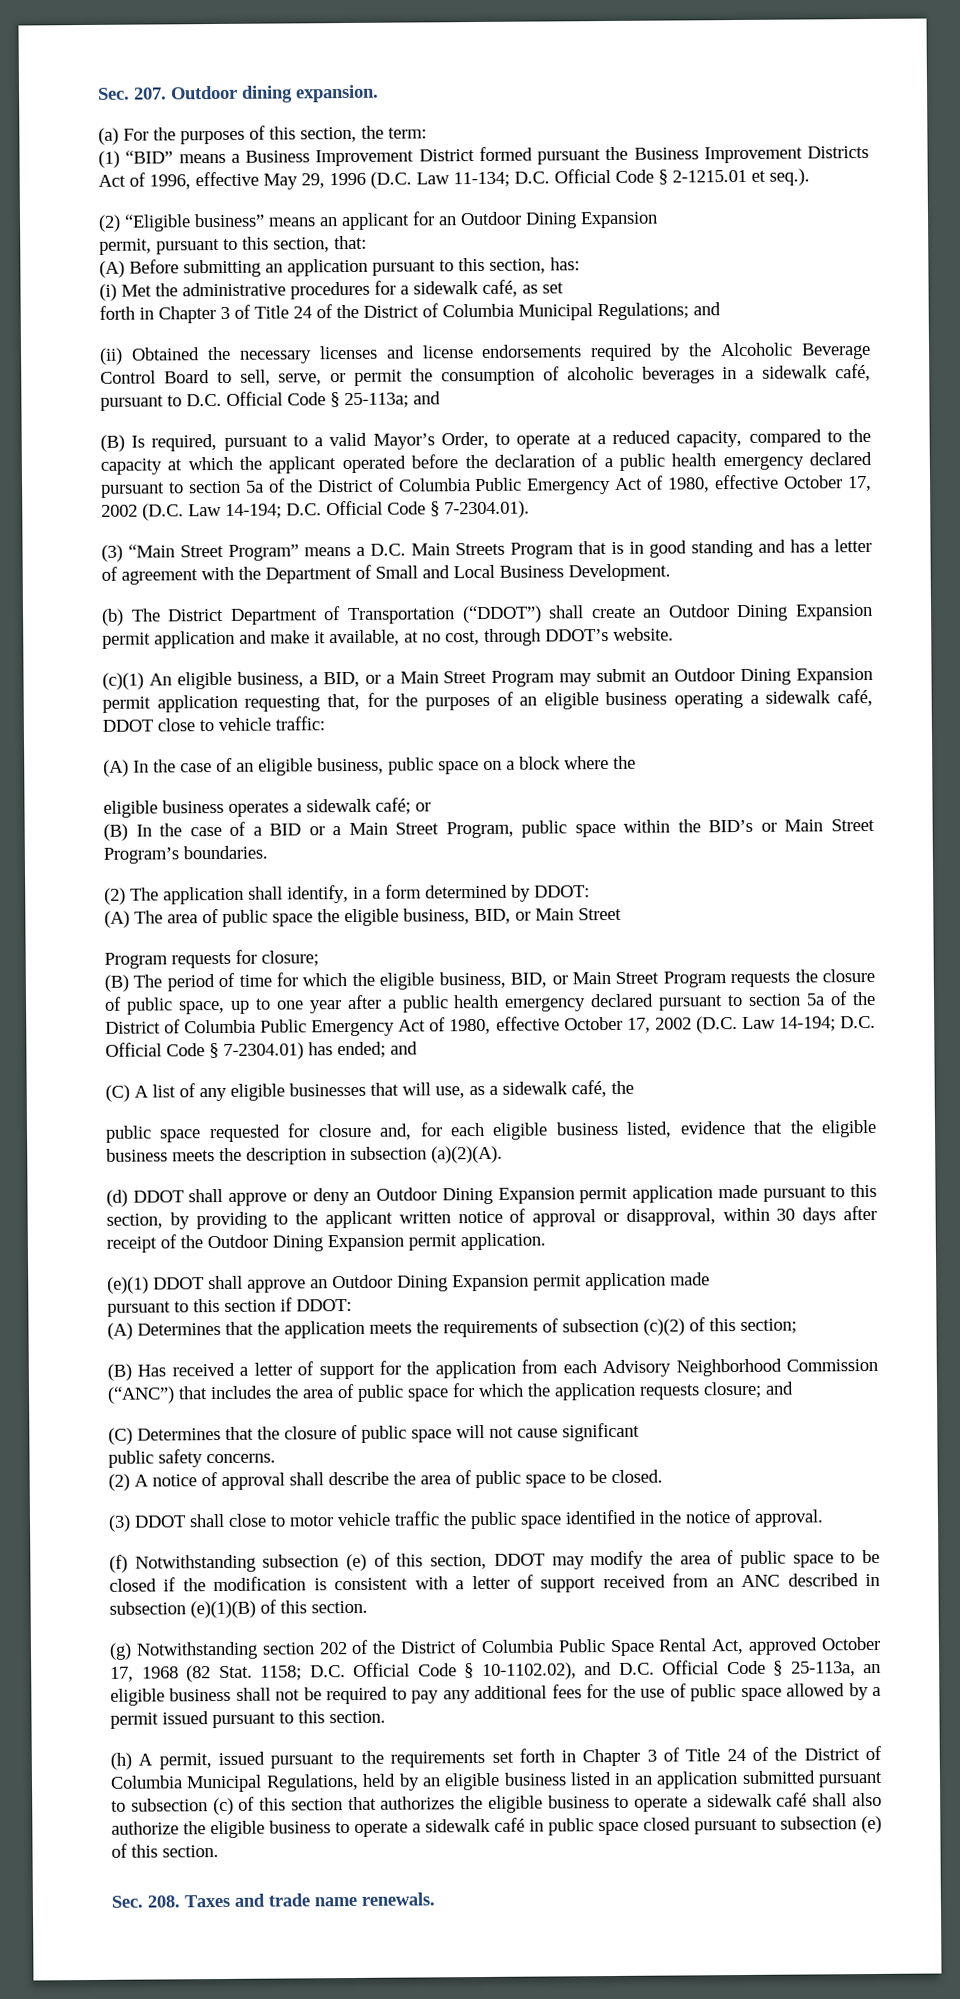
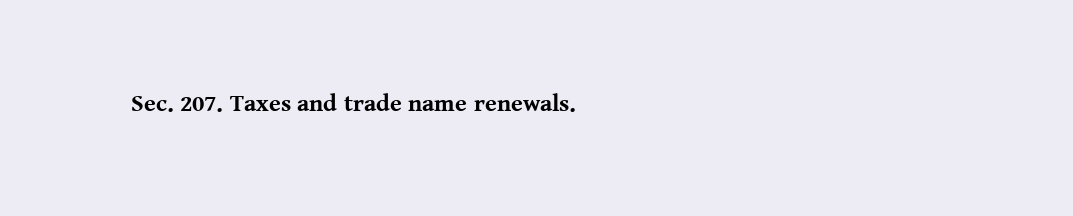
- Sec. 207. Outdoor dining expansion.
- (a) For the purposes of this section, the term:
- (1) “BID” means a Business Improvement District formed pursuant the Business Improvement Districts Act of 1996, effective May 29, 1996 (D.C. Law 11-134; D.C. Official Code § 2-1215.01 et seq.).
- (2) “Eligible business” means an applicant for an Outdoor Dining Expansion
- permit, pursuant to this section, that:
- (A) Before submitting an application pursuant to this section, has:
- (i) Met the administrative procedures for a sidewalk café, as set
- forth in Chapter 3 of Title 24 of the District of Columbia Municipal Regulations; and
- (ii) Obtained the necessary licenses and license endorsements required by the Alcoholic Beverage Control Board to sell, serve, or permit the consumption of alcoholic beverages in a sidewalk café, pursuant to D.C. Official Code § 25-113a; and
- (B) Is required, pursuant to a valid Mayor’s Order, to operate at a reduced capacity, compared to the capacity at which the applicant operated before the declaration of a public health emergency declared pursuant to section 5a of the District of Columbia Public Emergency Act of 1980, effective October 17, 2002 (D.C. Law 14-194; D.C. Official Code § 7-2304.01).
- (3) “Main Street Program” means a D.C. Main Streets Program that is in good standing and has a letter of agreement with the Department of Small and Local Business Development.
- (b) The District Department of Transportation (“DDOT”) shall create an Outdoor Dining Expansion permit application and make it available, at no cost, through DDOT’s website.
- (c)(1) An eligible business, a BID, or a Main Street Program may submit an Outdoor Dining Expansion permit application requesting that, for the purposes of an eligible business operating a sidewalk café, DDOT close to vehicle traffic:
- (A) In the case of an eligible business, public space on a block where the
- eligible business operates a sidewalk café; or
- (B) In the case of a BID or a Main Street Program, public space within the BID’s or Main Street Program’s boundaries.
- (2) The application shall identify, in a form determined by DDOT:
- (A) The area of public space the eligible business, BID, or Main Street
- Program requests for closure;
- (B) The period of time for which the eligible business, BID, or Main Street Program requests the closure of public space, up to one year after a public health emergency declared pursuant to section 5a of the District of Columbia Public Emergency Act of 1980, effective October 17, 2002 (D.C. Law 14-194; D.C. Official Code § 7-2304.01) has ended; and
- (C) A list of any eligible businesses that will use, as a sidewalk café, the
- public space requested for closure and, for each eligible business listed, evidence that the eligible business meets the description in subsection (a)(2)(A).
- (d) DDOT shall approve or deny an Outdoor Dining Expansion permit application made pursuant to this section, by providing to the applicant written notice of approval or disapproval, within 30 days after receipt of the Outdoor Dining Expansion permit application.
- (e)(1) DDOT shall approve an Outdoor Dining Expansion permit application made
- pursuant to this section if DDOT:
- (A) Determines that the application meets the requirements of subsection (c)(2) of this section;
- (B) Has received a letter of support for the application from each Advisory Neighborhood Commission (“ANC”) that includes the area of public space for which the application requests closure; and
- (C) Determines that the closure of public space will not cause significant
- public safety concerns.
- (2) A notice of approval shall describe the area of public space to be closed.
- (3) DDOT shall close to motor vehicle traffic the public space identified in the notice of approval.
- (f) Notwithstanding subsection (e) of this section, DDOT may modify the area of public space to be closed if the modification is consistent with a letter of support received from an ANC described in subsection (e)(1)(B) of this section.
- (g) Notwithstanding section 202 of the District of Columbia Public Space Rental Act, approved October 17, 1968 (82 Stat. 1158; D.C. Official Code § 10-1102.02), and D.C. Official Code § 25-113a, an eligible business shall not be required to pay any additional fees for the use of public space allowed by a permit issued pursuant to this section.
- (h) A permit, issued pursuant to the requirements set forth in Chapter 3 of Title 24 of the District of Columbia Municipal Regulations, held by an eligible business listed in an application submitted pursuant to subsection (c) of this section that authorizes the eligible business to operate a sidewalk café shall also authorize the eligible business to operate a sidewalk café in public space closed pursuant to subsection (e) of this section.
- Sec. 208. Taxes and trade name renewals.
+ Sec. 207. Taxes and trade name renewals.

